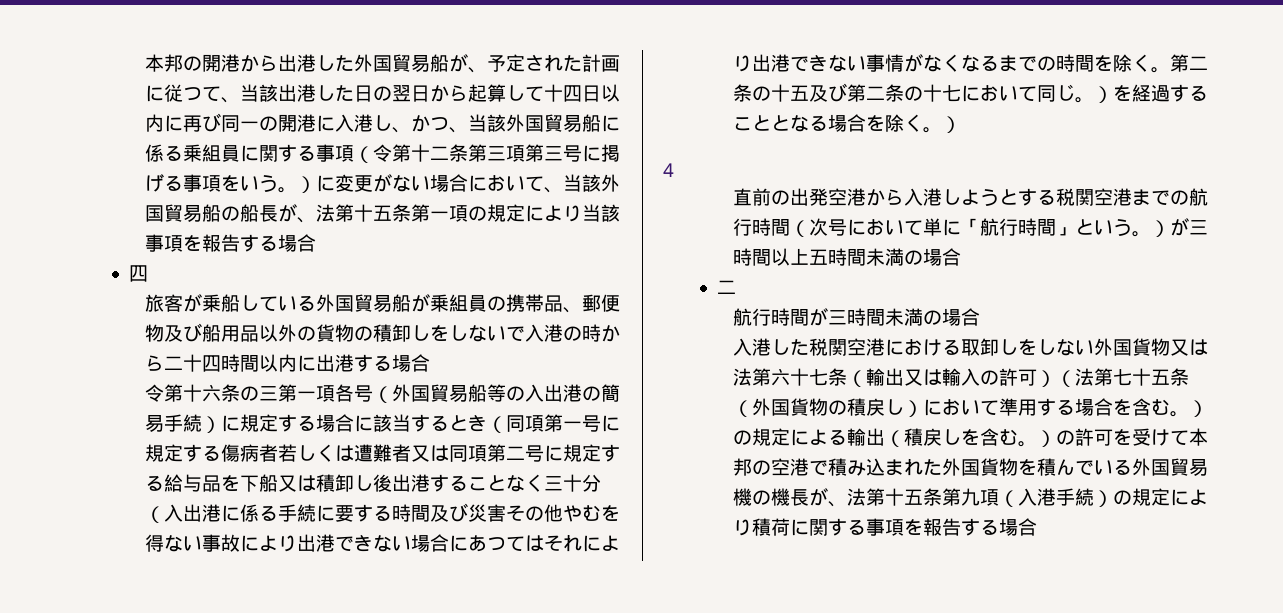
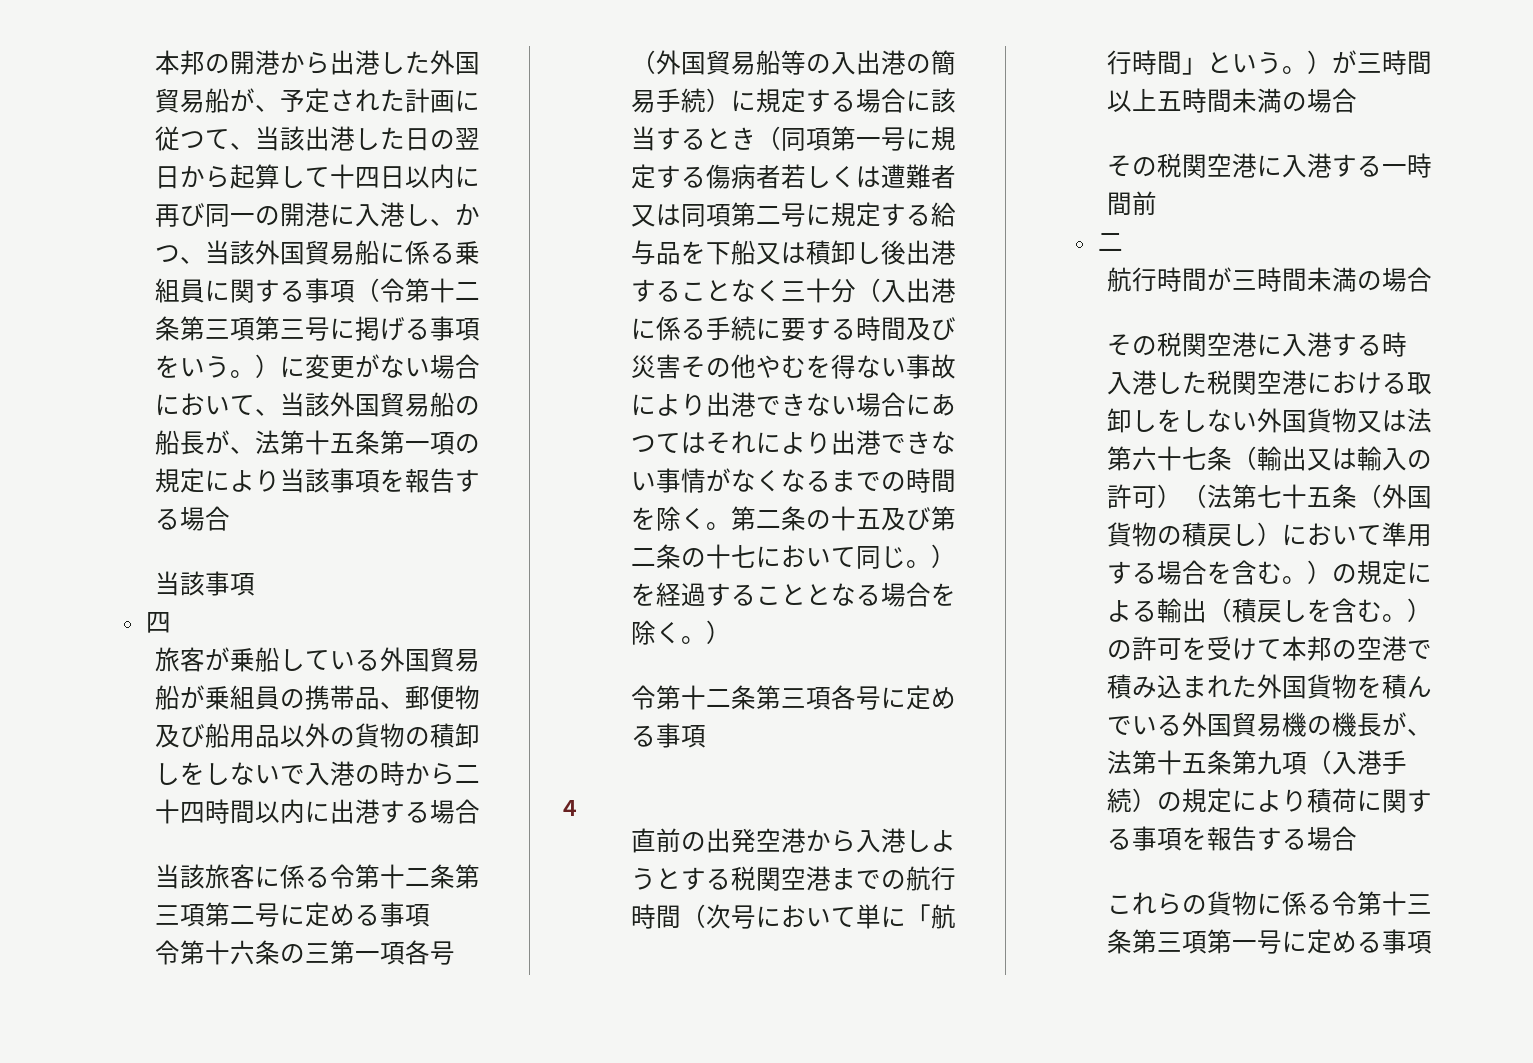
  本邦の開港から出港した外国貿易船が、予定された計画に従つて、当該出港した日の翌日から起算して十四日以内に再び同一の開港に入港し、かつ、当該外国貿易船に係る乗組員に関する事項（令第十二条第三項第三号に掲げる事項をいう。）に変更がない場合において、当該外国貿易船の船長が、法第十五条第一項の規定により当該事項を報告する場合
+ 当該事項
+ 当該旅客に係る令第十二条第三項第二号に定める事項
+ 令第十二条第三項各号に定める事項
+ その税関空港に入港する一時間前
+ その税関空港に入港する時
+ これらの貨物に係る令第十三条第三項第一号に定める事項

